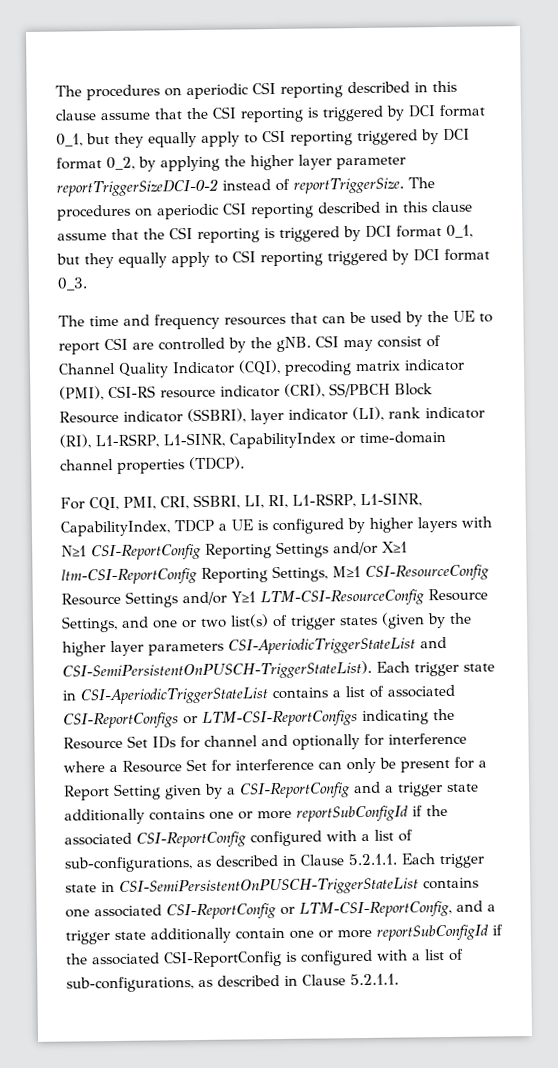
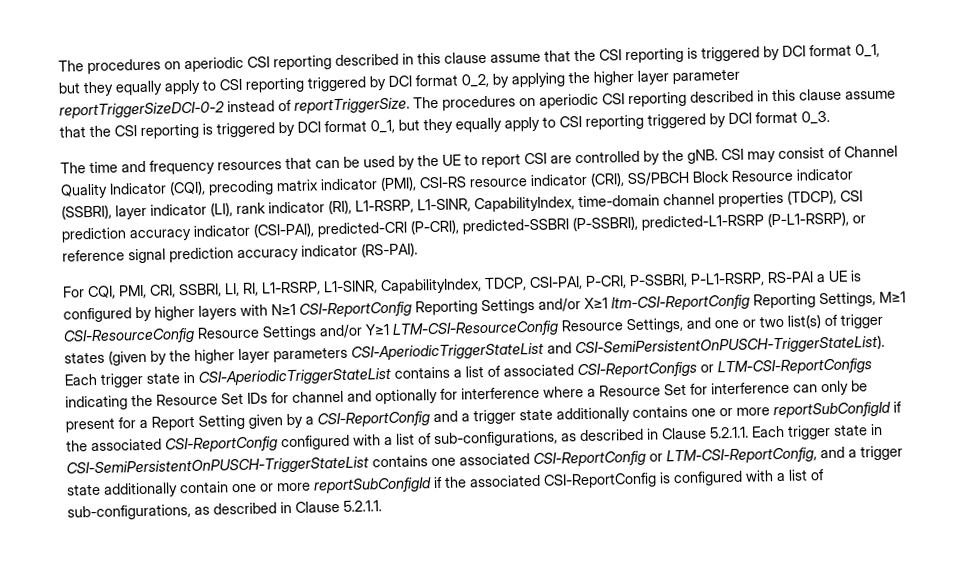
- CSI may consist of Channel Quality Indicator (CQI), precoding matrix indicator (PMI), CSI-RS resource indicator (CRI), SS/PBCH Block Resource indicator (SSBRI), layer indicator (LI), rank indicator (RI), L1-RSRP, L1-SINR, CapabilityIndex or time-domain channel properties (TDCP).
+ CSI may consist of Channel Quality Indicator (CQI), precoding matrix indicator (PMI), CSI-RS resource indicator (CRI), SS/PBCH Block Resource indicator (SSBRI), layer indicator (LI), rank indicator (RI), L1-RSRP, L1-SINR, CapabilityIndex, time-domain channel properties (TDCP), CSI prediction accuracy indicator (CSI-PAI), predicted-CRI (P-CRI), predicted-SSBRI (P-SSBRI), predicted-L1-RSRP (P-L1-RSRP), or reference signal prediction accuracy indicator (RS-PAI).
- For CQI, PMI, CRI, SSBRI, LI, RI, L1-RSRP, L1-SINR, CapabilityIndex, TDCP a UE is configured by higher layers with N≥1 CSI-ReportConfig Reporting Settings and/or X≥1 ltm-CSI-ReportConfig Reporting Settings, M≥1 CSI-ResourceConfig Resource Settings and/or Y≥1 LTM-CSI-ResourceConfig Resource Settings, and one or two list(s) of trigger states (given by the higher layer parameters CSI-AperiodicTriggerStateList and CSI-SemiPersistentOnPUSCH-TriggerStateList).
+ For CQI, PMI, CRI, SSBRI, LI, RI, L1-RSRP, L1-SINR, CapabilityIndex, TDCP, CSI-PAI, P-CRI, P-SSBRI, P-L1-RSRP, RS-PAI a UE is configured by higher layers with N≥1 CSI-ReportConfig Reporting Settings and/or X≥1 ltm-CSI-ReportConfig Reporting Settings, M≥1 CSI-ResourceConfig Resource Settings and/or Y≥1 LTM-CSI-ResourceConfig Resource Settings, and one or two list(s) of trigger states (given by the higher layer parameters CSI-AperiodicTriggerStateList and CSI-SemiPersistentOnPUSCH-TriggerStateList).

